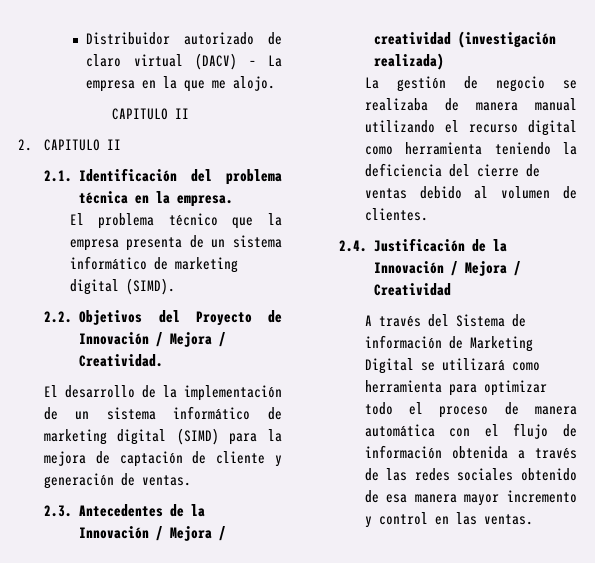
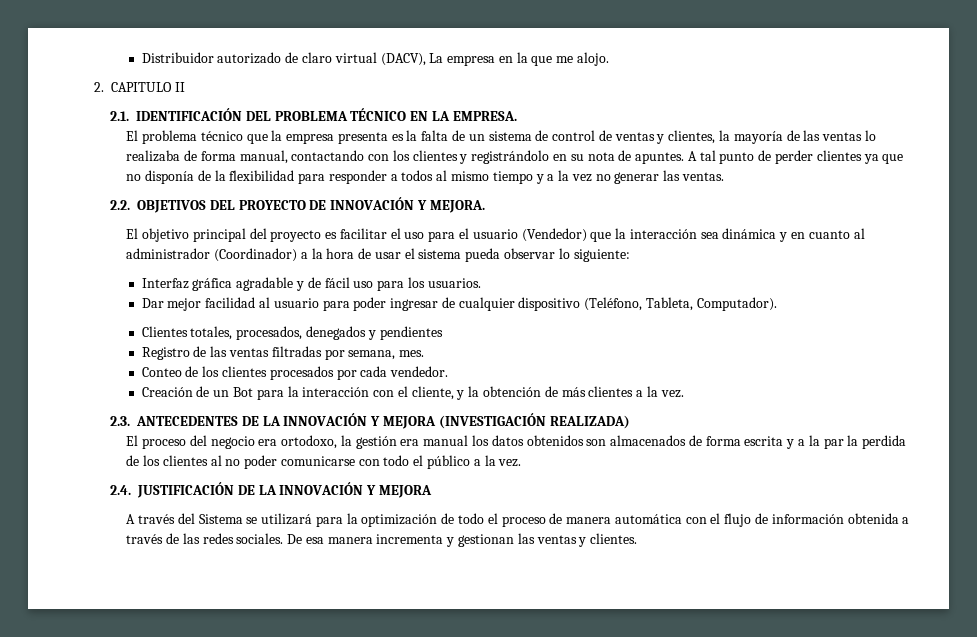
- Distribuidor autorizado de claro virtual (DACV) – La empresa en la que me alojo.
- CAPITULO II
+ Distribuidor autorizado de claro virtual (DACV), La empresa en la que me alojo.
- 2.1. Identificación del problema técnica en la empresa.
+ 2.1. IDENTIFICACIÓN DEL PROBLEMA TÉCNICO EN LA EMPRESA.
- El problema técnico que la empresa presenta de un sistema informático de marketing digital (SIMD).
- 2.2. Objetivos del Proyecto de Innovación / Mejora / Creatividad.
- El desarrollo de la implementación de un sistema informático de marketing digital (SIMD) para la mejora de captación de cliente y generación de ventas.
- 2.3. Antecedentes de la Innovación / Mejora / creatividad (investigación realizada)
- La gestión de negocio se realizaba de manera manual utilizando el recurso digital como herramienta teniendo la deficiencia del cierre de ventas debido al volumen de clientes.
- 2.4. Justificación de la Innovación / Mejora / Creatividad
- A través del Sistema de información de Marketing Digital se utilizará como herramienta para optimizar todo el proceso de manera automática con el flujo de información obtenida a través de las redes sociales obtenido de esa manera mayor incremento y control en las ventas.
+ El problema técnico que la empresa presenta es la falta de un sistema de control de ventas y clientes, la mayoría de las ventas lo realizaba de forma manual, contactando con los clientes y registrándolo en su nota de apuntes. A tal punto de perder clientes ya que no disponía de la flexibilidad para responder a todos al mismo tiempo y a la vez no generar las ventas.
+ 2.2. OBJETIVOS DEL PROYECTO DE INNOVACIÓN Y MEJORA.
+ El objetivo principal del proyecto es facilitar el uso para el usuario (Vendedor) que la interacción sea dinámica y en cuanto al administrador (Coordinador) a la hora de usar el sistema pueda observar lo siguiente:
+ Interfaz gráfica agradable y de fácil uso para los usuarios.
+ Dar mejor facilidad al usuario para poder ingresar de cualquier dispositivo (Teléfono, Tableta, Computador).
+ Clientes totales, procesados, denegados y pendientes
+ Registro de las ventas filtradas por semana, mes.
+ Conteo de los clientes procesados por cada vendedor.
+ Creación de un Bot para la interacción con el cliente, y la obtención de más clientes a la vez.
+ 2.3. ANTECEDENTES DE LA INNOVACIÓN Y MEJORA (INVESTIGACIÓN REALIZADA)
+ El proceso del negocio era ortodoxo, la gestión era manual los datos obtenidos son almacenados de forma escrita y a la par la perdida de los clientes al no poder comunicarse con todo el público a la vez.
+ 2.4. JUSTIFICACIÓN DE LA INNOVACIÓN Y MEJORA
+ A través del Sistema se utilizará para la optimización de todo el proceso de manera automática con el flujo de información obtenida a través de las redes sociales. De esa manera incrementa y gestionan las ventas y clientes.

